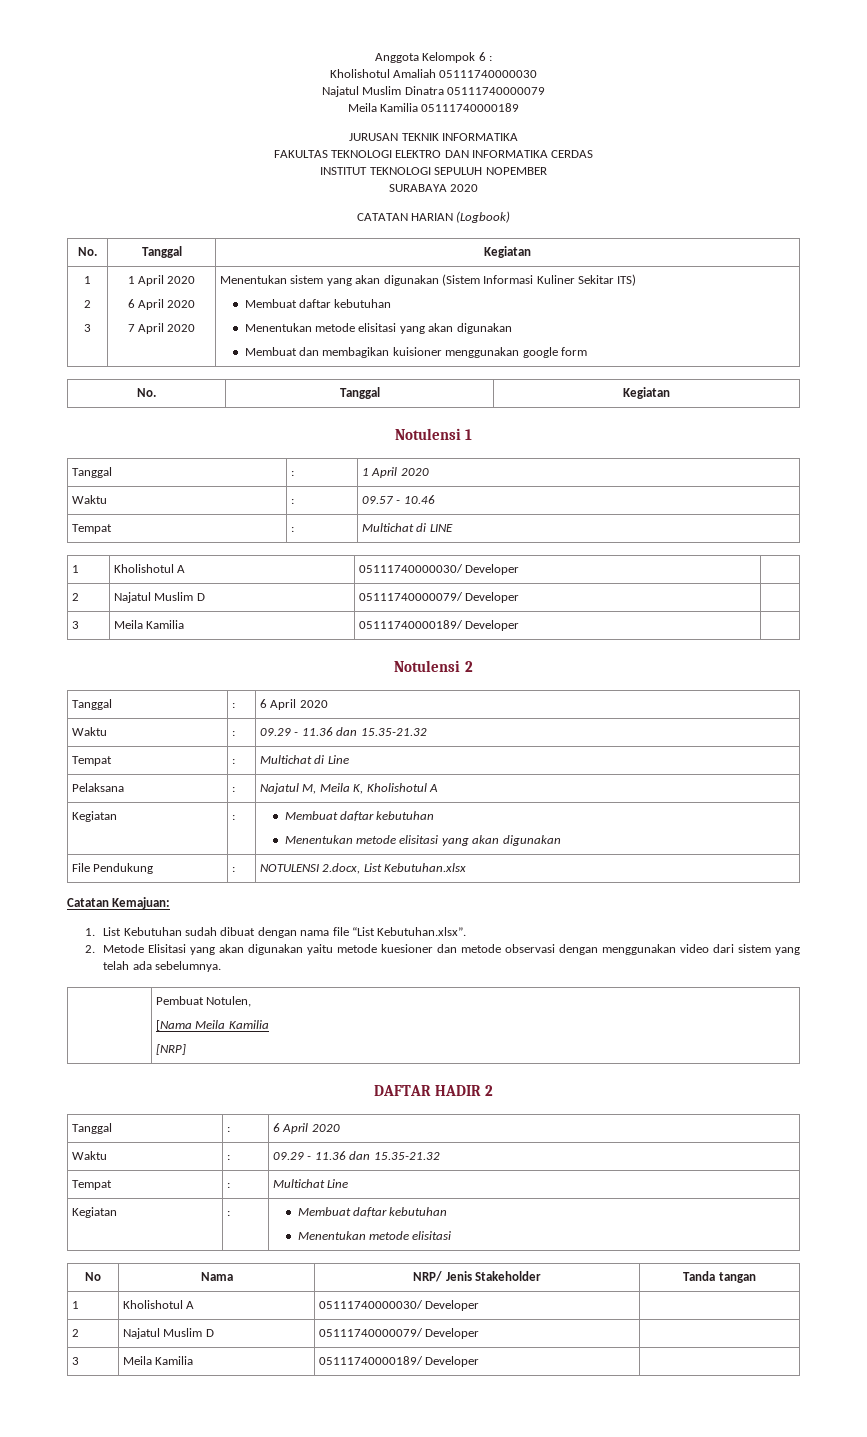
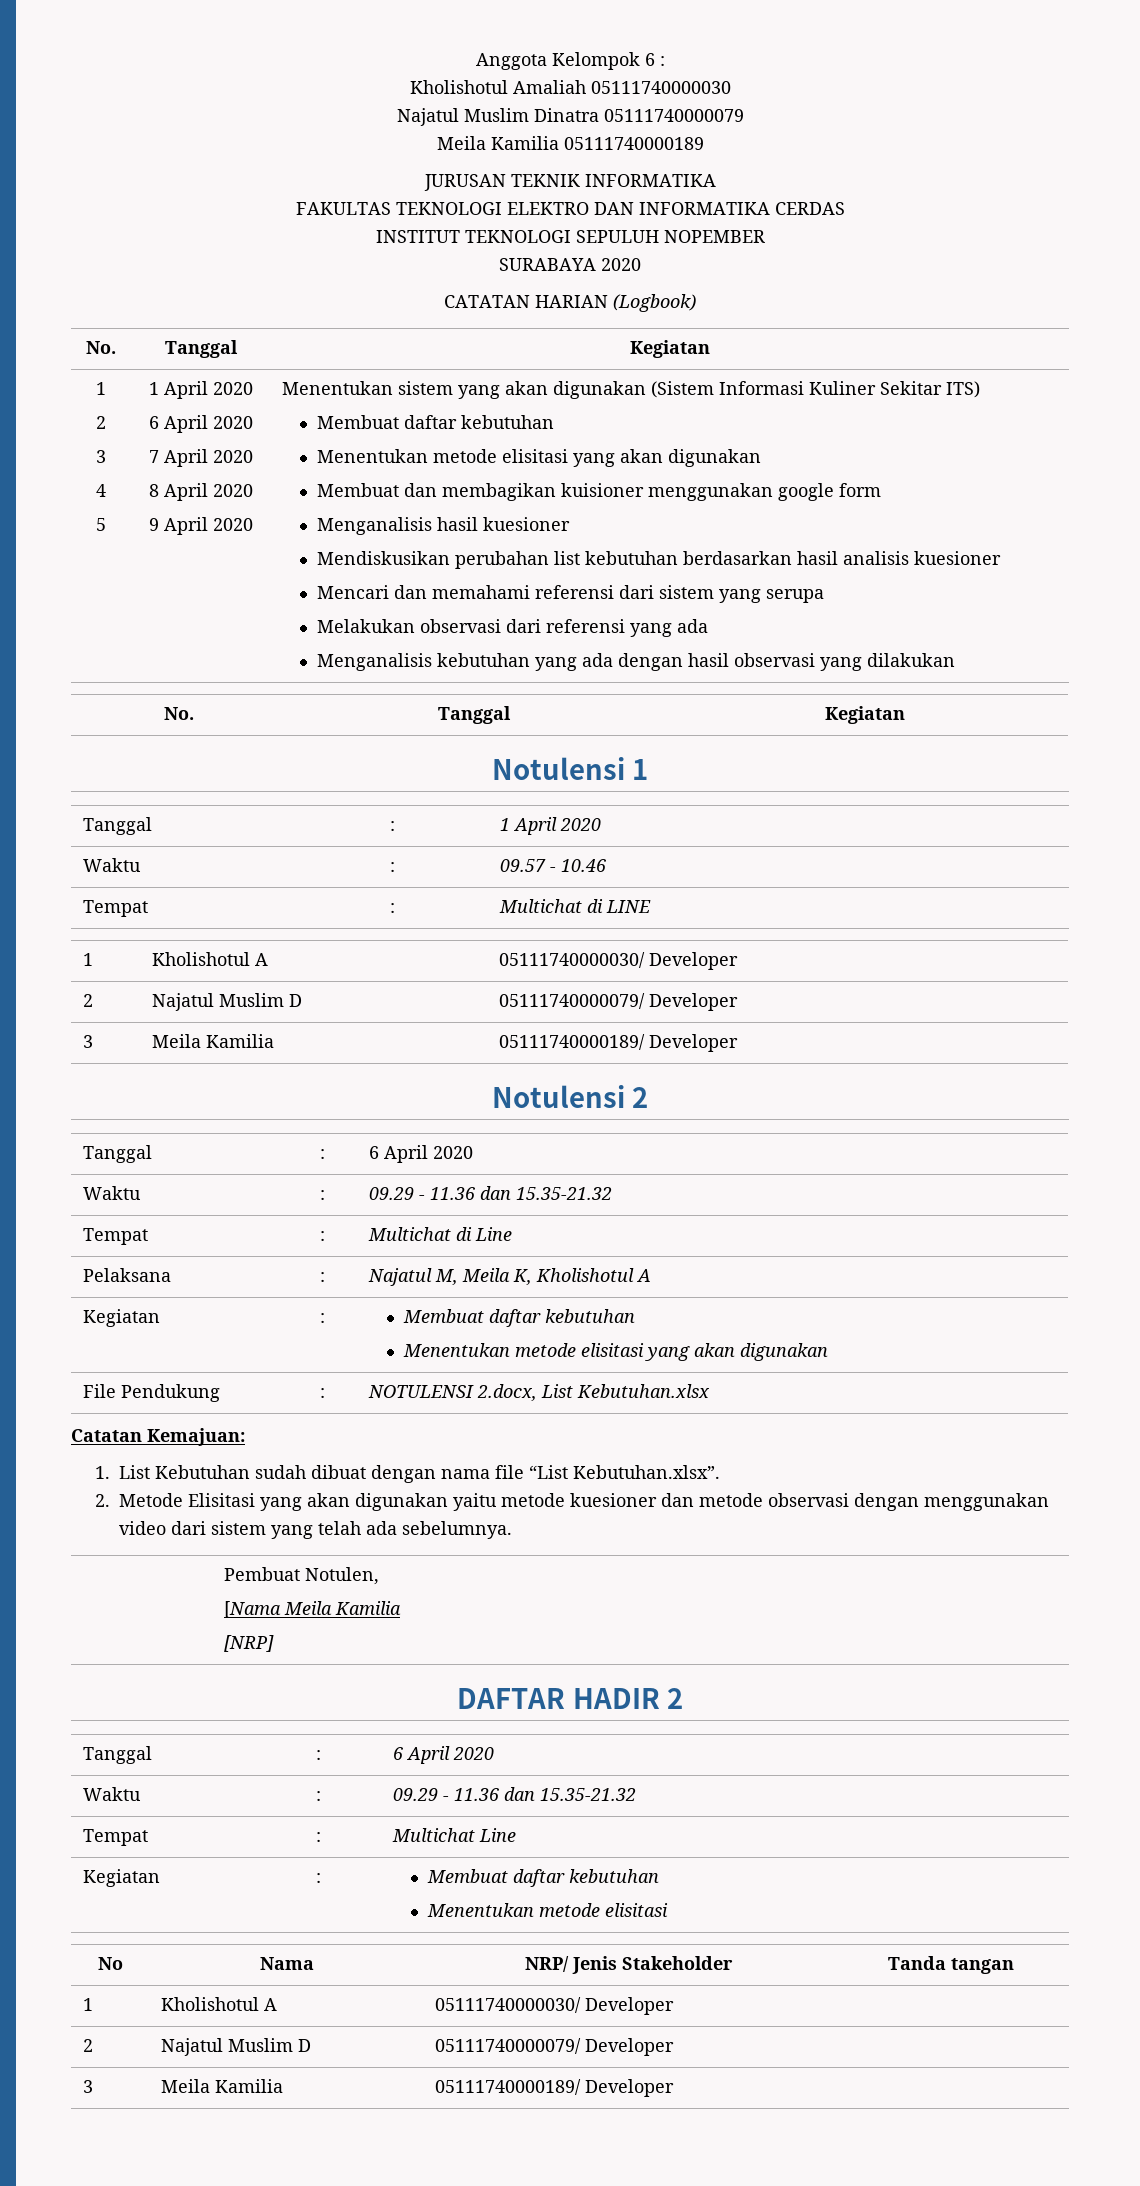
+ 4
+ 5
+ 8 April 2020
+ 9 April 2020
+ Menganalisis hasil kuesioner
+ Mendiskusikan perubahan list kebutuhan berdasarkan hasil analisis kuesioner
+ Mencari dan memahami referensi dari sistem yang serupa
+ Melakukan observasi dari referensi yang ada
+ Menganalisis kebutuhan yang ada dengan hasil observasi yang dilakukan

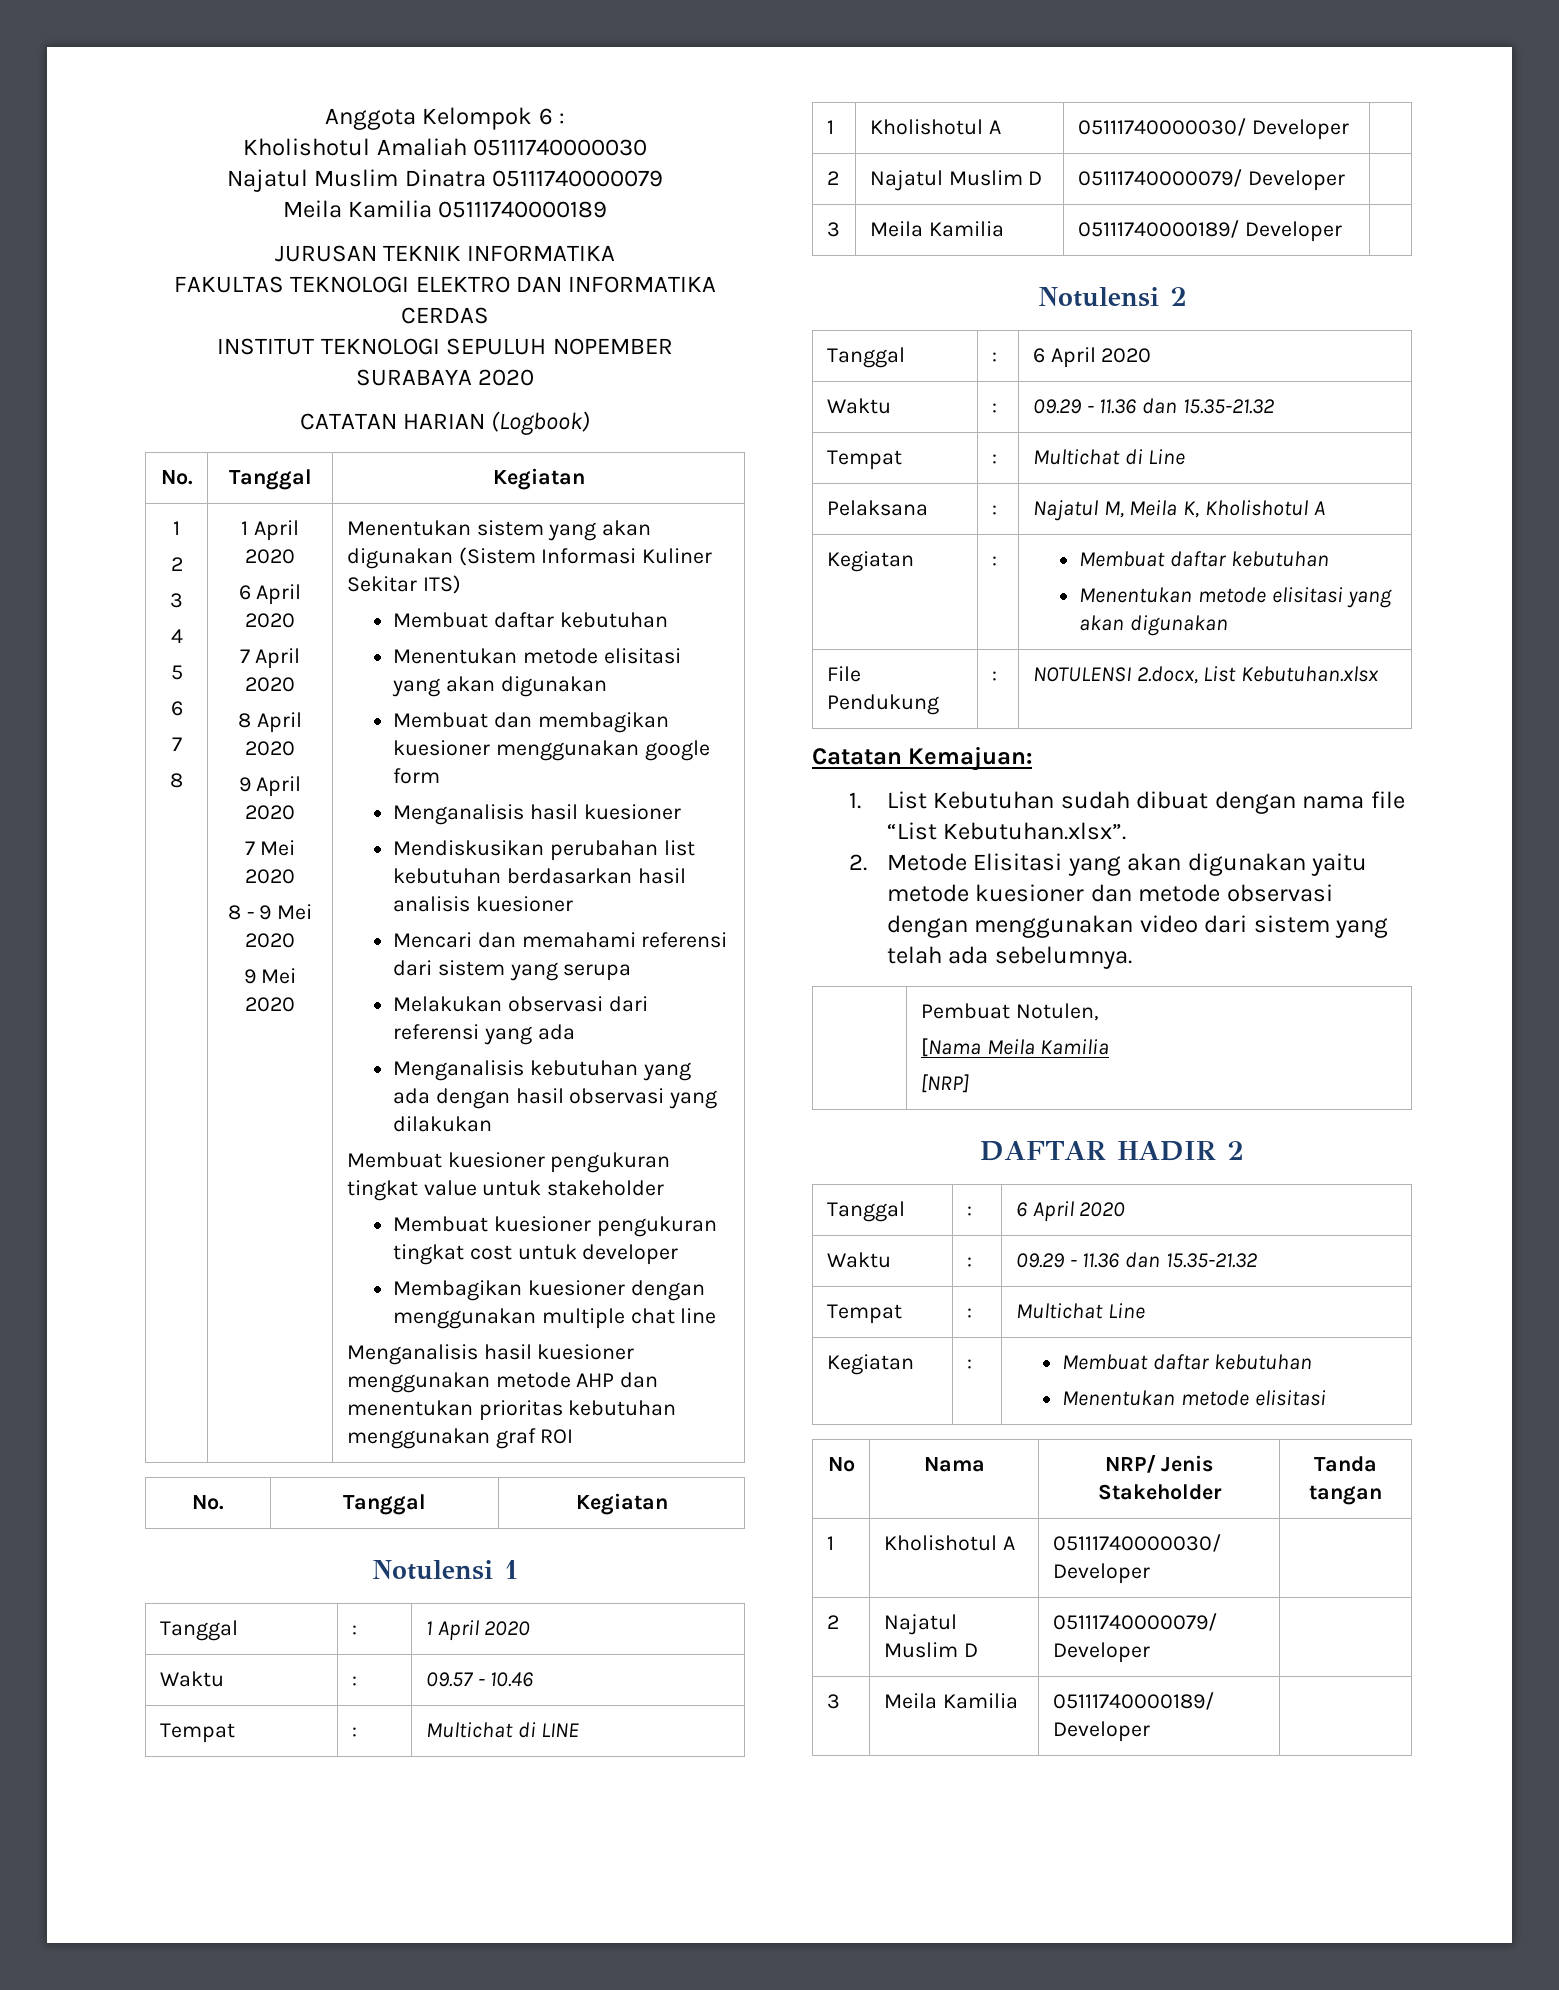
  5
+ 6
+ 7
+ 8
+ 7 Mei 2020
+ 8 - 9 Mei 2020
+ 9 Mei 2020
- Membuat dan membagikan kuisioner menggunakan google form
+ Membuat dan membagikan kuesioner menggunakan google form
+ Membuat kuesioner pengukuran tingkat value untuk stakeholder
+ Membuat kuesioner pengukuran tingkat cost untuk developer
+ Membagikan kuesioner dengan menggunakan multiple chat line
+ Menganalisis hasil kuesioner menggunakan metode AHP dan menentukan prioritas kebutuhan menggunakan graf ROI

